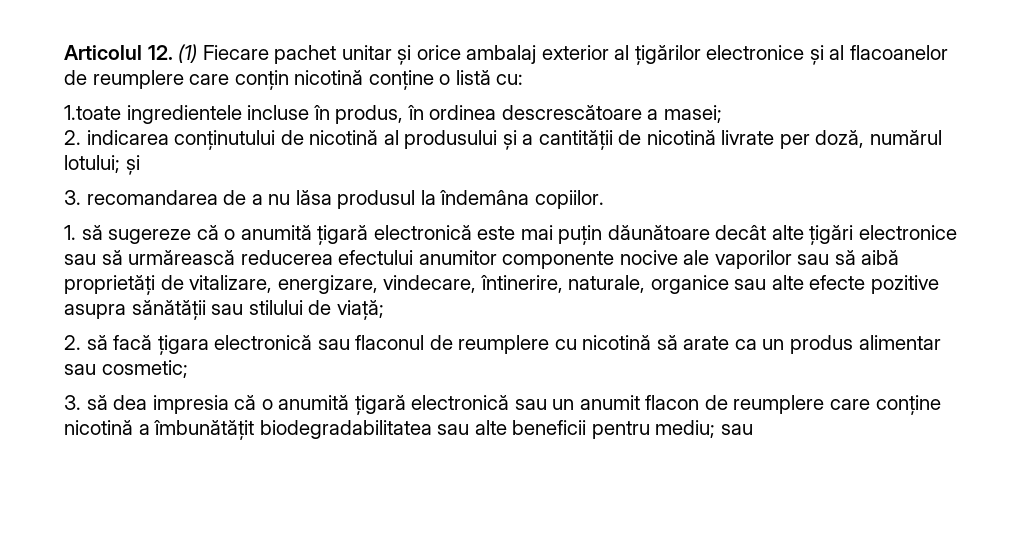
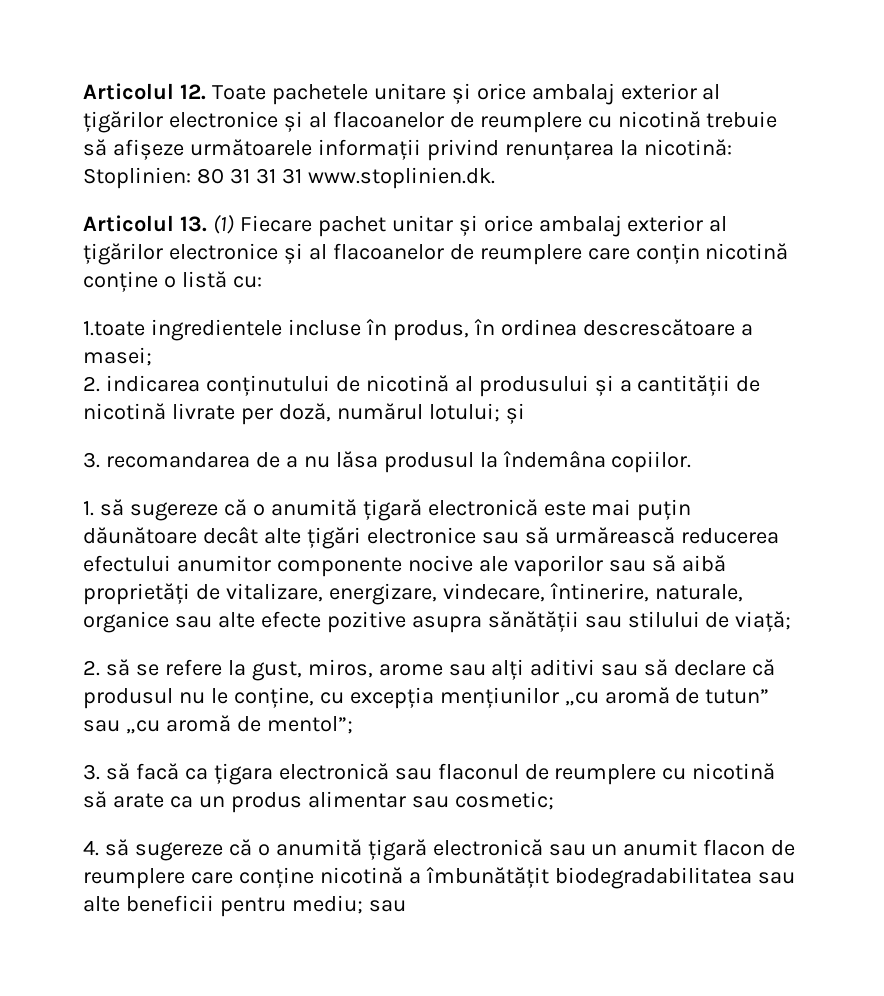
- Articolul 12. (1) Fiecare pachet unitar și orice ambalaj exterior al țigărilor electronice și al flacoanelor de reumplere care conțin nicotină conține o listă cu:
+ Articolul 12. Toate pachetele unitare și orice ambalaj exterior al țigărilor electronice și al flacoanelor de reumplere cu nicotină trebuie să afișeze următoarele informații privind renunțarea la nicotină: Stoplinien: 80 31 31 31 www.stoplinien.dk.
+ Articolul 13. (1) Fiecare pachet unitar și orice ambalaj exterior al țigărilor electronice și al flacoanelor de reumplere care conțin nicotină conține o listă cu:
- 2. să facă țigara electronică sau flaconul de reumplere cu nicotină să arate ca un produs alimentar sau cosmetic;
+ 2. să se refere la gust, miros, arome sau alți aditivi sau să declare că produsul nu le conține, cu excepția mențiunilor „cu aromă de tutun” sau „cu aromă de mentol”;
+ 3. să facă ca țigara electronică sau flaconul de reumplere cu nicotină să arate ca un produs alimentar sau cosmetic;
- 3. să dea impresia că o anumită țigară electronică sau un anumit flacon de reumplere care conține nicotină a îmbunătățit biodegradabilitatea sau alte beneficii pentru mediu; sau
+ 4. să sugereze că o anumită țigară electronică sau un anumit flacon de reumplere care conține nicotină a îmbunătățit biodegradabilitatea sau alte beneficii pentru mediu; sau

